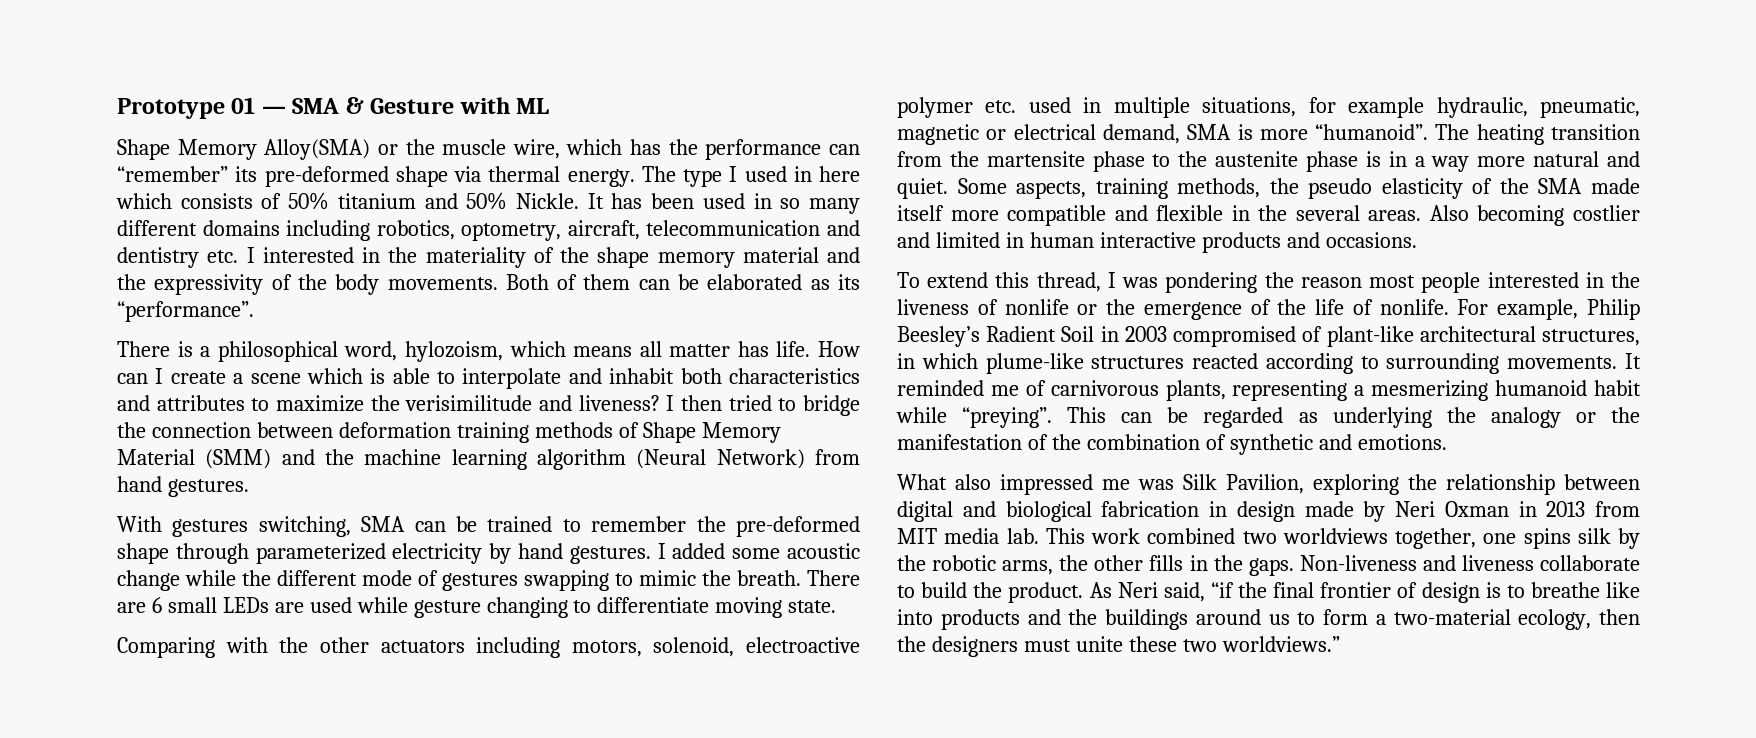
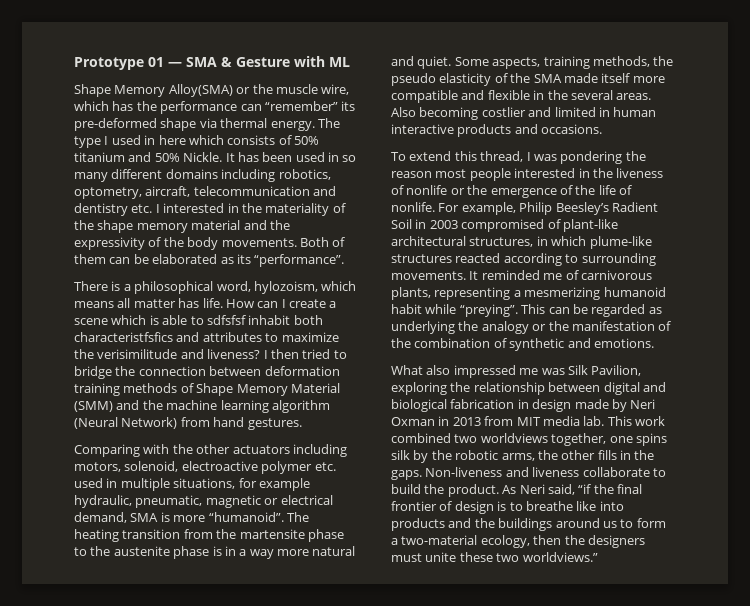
- How can I create a scene which is able to interpolate and inhabit both characteristics and attributes to maximize the verisimilitude and liveness?
+ How can I create a scene which is able to sdfsfsf inhabit both characteristfsfics and attributes to maximize the verisimilitude and liveness?
- With gestures switching, SMA can be trained to remember the pre-deformed shape through parameterized electricity by hand gestures. I added some acoustic change while the different mode of gestures swapping to mimic the breath. There are 6 small LEDs are used while gesture changing to differentiate moving state.

